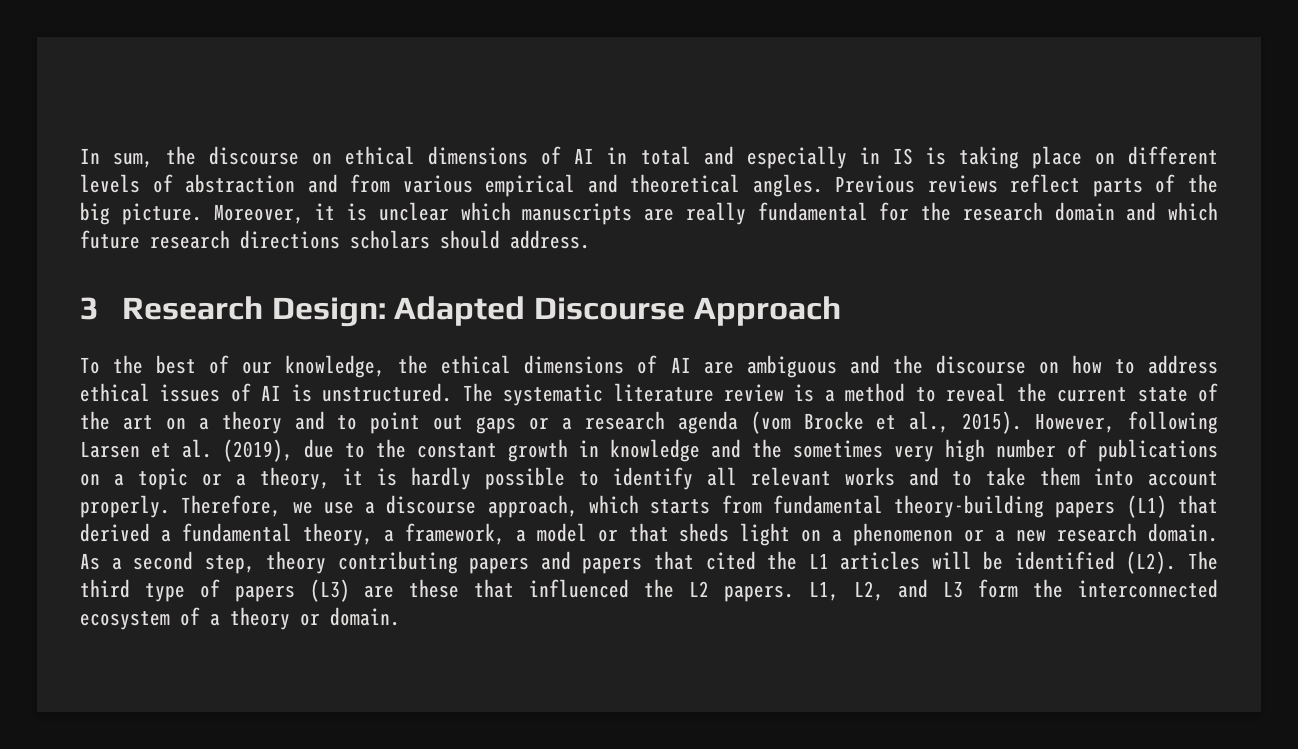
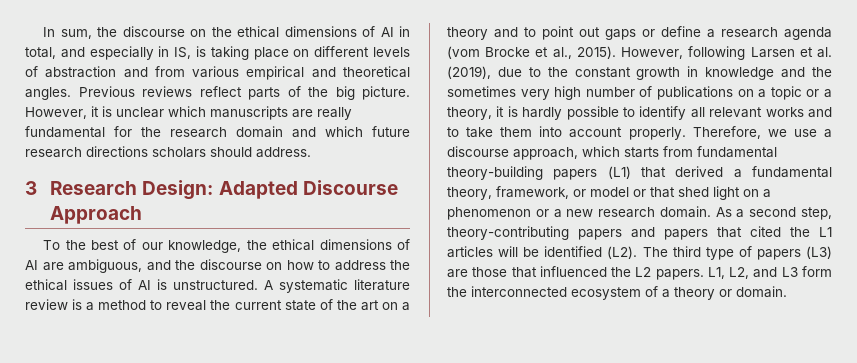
- In sum, the discourse on ethical dimensions of AI in total and especially in IS is taking place on different levels of abstraction and from various empirical and theoretical angles.
+ In sum, the discourse on the ethical dimensions of AI in total, and especially in IS, is taking place on different levels of abstraction and from various empirical and theoretical angles.
- Moreover, it is unclear which manuscripts are really fundamental for the research domain and which future research directions scholars should address.
+ However, it is unclear which manuscripts are really fundamental for the research domain and which future research directions scholars should address.
- To the best of our knowledge, the ethical dimensions of AI are ambiguous and the discourse on how to address ethical issues of AI is unstructured.
+ To the best of our knowledge, the ethical dimensions of AI are ambiguous, and the discourse on how to address the ethical issues of AI is unstructured.
- The systematic literature review is a method to reveal the current state of the art on a theory and to point out gaps or a research agenda (vom Brocke et al., 2015).
+ A systematic literature review is a method to reveal the current state of the art on a theory and to point out gaps or define a research agenda (vom Brocke et al., 2015).
- Therefore, we use a discourse approach, which starts from fundamental theory-building papers (L1) that derived a fundamental theory, a framework, a model or that sheds light on a phenomenon or a new research domain.
+ Therefore, we use a discourse approach, which starts from fundamental theory-building papers (L1) that derived a fundamental theory, framework, or model or that shed light on a phenomenon or a new research domain.
- As a second step, theory contributing papers and papers that cited the L1 articles will be identified (L2). The third type of papers (L3) are these that influenced the L2 papers.
+ As a second step, theory-contributing papers and papers that cited the L1 articles will be identified (L2). The third type of papers (L3) are those that influenced the L2 papers.

